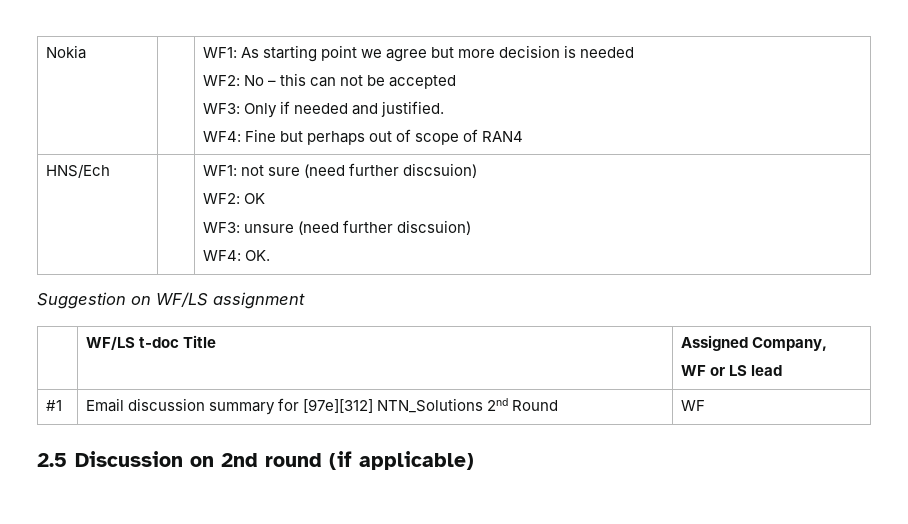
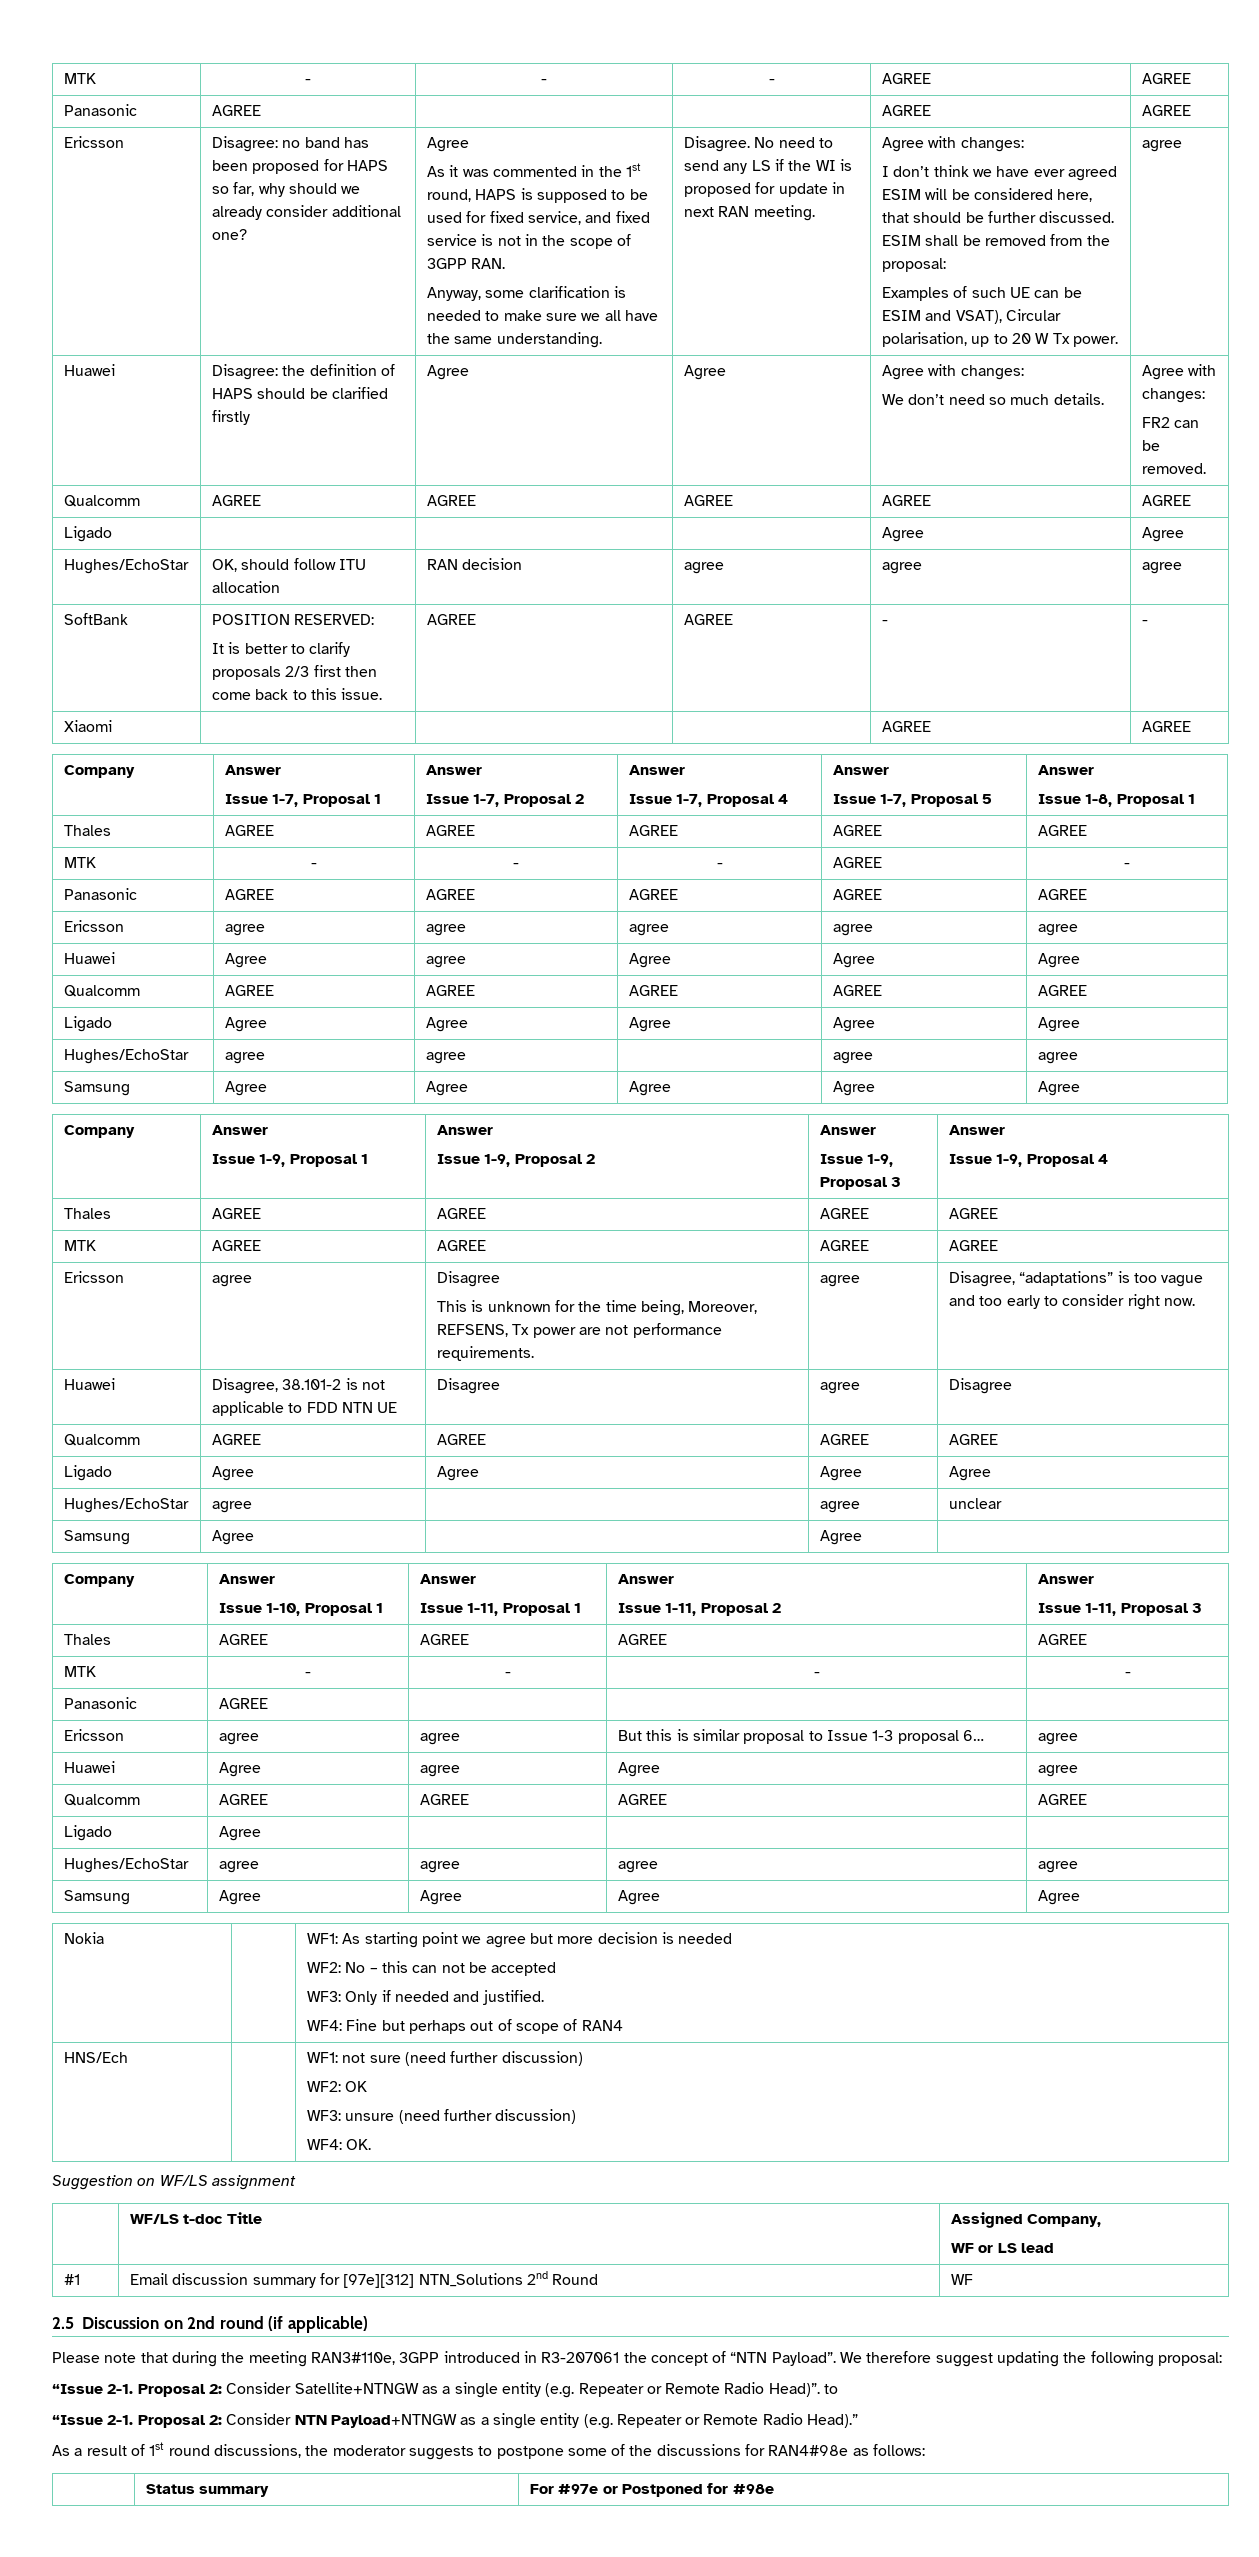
+ MTK | - | - | - | AGREE | AGREE
+ Panasonic | AGREE | | | AGREE | AGREE
+ Ericsson | Disagree: no band has been proposed for HAPS so far, why should we already consider additional one? | Agree
+ As it was commented in the 1st round, HAPS is supposed to be used for fixed service, and fixed service is not in the scope of 3GPP RAN.
+ Anyway, some clarification is needed to make sure we all have the same understanding. | Disagree. No need to send any LS if the WI is proposed for update in next RAN meeting. | Agree with changes:
+ I don’t think we have ever agreed ESIM will be considered here, that should be further discussed. ESIM shall be removed from the proposal:
+ Examples of such UE can be ESIM and VSAT), Circular polarisation, up to 20 W Tx power. | agree
+ Huawei | Disagree: the definition of HAPS should be clarified firstly | Agree | Agree | Agree with changes:
+ We don’t need so much details. | Agree with changes:
+ FR2 can be removed.
+ Qualcomm | AGREE | AGREE | AGREE | AGREE | AGREE
+ Ligado | | | | Agree | Agree
+ Hughes/EchoStar | OK, should follow ITU allocation | RAN decision | agree | agree | agree
+ SoftBank | POSITION RESERVED:
+ It is better to clarify proposals 2/3 first then come back to this issue. | AGREE | AGREE | - | -
+ Xiaomi | | | | AGREE | AGREE
+ Company | Answer
+ Issue 1-7, Proposal 1 | Answer
+ Issue 1-7, Proposal 2 | Answer
+ Issue 1-7, Proposal 4 | Answer
+ Issue 1-7, Proposal 5 | Answer
+ Issue 1-8, Proposal 1
+ Thales | AGREE | AGREE | AGREE | AGREE | AGREE
+ MTK | - | - | - | AGREE | -
+ Panasonic | AGREE | AGREE | AGREE | AGREE | AGREE
+ Ericsson | agree | agree | agree | agree | agree
+ Huawei | Agree | agree | Agree | Agree | Agree
+ Qualcomm | AGREE | AGREE | AGREE | AGREE | AGREE
+ Ligado | Agree | Agree | Agree | Agree | Agree
+ Hughes/EchoStar | agree | agree | | agree | agree
+ Samsung | Agree | Agree | Agree | Agree | Agree
+ Company | Answer
+ Issue 1-9, Proposal 1 | Answer
+ Issue 1-9, Proposal 2 | Answer
+ Issue 1-9, Proposal 3 | Answer
+ Issue 1-9, Proposal 4
+ Thales | AGREE | AGREE | AGREE | AGREE
+ MTK | AGREE | AGREE | AGREE | AGREE
+ Ericsson | agree | Disagree
+ This is unknown for the time being, Moreover, REFSENS, Tx power are not performance requirements. | agree | Disagree, “adaptations” is too vague and too early to consider right now.
+ Huawei | Disagree, 38.101-2 is not applicable to FDD NTN UE | Disagree | agree | Disagree
+ Qualcomm | AGREE | AGREE | AGREE | AGREE
+ Ligado | Agree | Agree | Agree | Agree
+ Hughes/EchoStar | agree | | agree | unclear
+ Samsung | Agree | | Agree |
+ Company | Answer
+ Issue 1-10, Proposal 1 | Answer
+ Issue 1-11, Proposal 1 | Answer
+ Issue 1-11, Proposal 2 | Answer
+ Issue 1-11, Proposal 3
+ Thales | AGREE | AGREE | AGREE | AGREE
+ MTK | - | - | - | -
+ Panasonic | AGREE | | |
+ Ericsson | agree | agree | But this is similar proposal to Issue 1-3 proposal 6… | agree
+ Huawei | Agree | agree | Agree | agree
+ Qualcomm | AGREE | AGREE | AGREE | AGREE
+ Ligado | Agree | | |
+ Hughes/EchoStar | agree | agree | agree | agree
+ Samsung | Agree | Agree | Agree | Agree
- HNS/Ech | | WF1: not sure (need further discsuion)
+ HNS/Ech | | WF1: not sure (need further discussion)
  WF2: OK
- WF3: unsure (need further discsuion)
+ WF3: unsure (need further discussion)
+ Please note that during the meeting RAN3#110e, 3GPP introduced in R3-207061 the concept of “NTN Payload”. We therefore suggest updating the following proposal:
+ “Issue 2-1. Proposal 2: Consider Satellite+NTNGW as a single entity (e.g. Repeater or Remote Radio Head)”. to
+ “Issue 2-1. Proposal 2: Consider NTN Payload+NTNGW as a single entity (e.g. Repeater or Remote Radio Head).”
+ As a result of 1st round discussions, the moderator suggests to postpone some of the discussions for RAN4#98e as follows:
+ | Status summary | For #97e or Postponed for #98e

